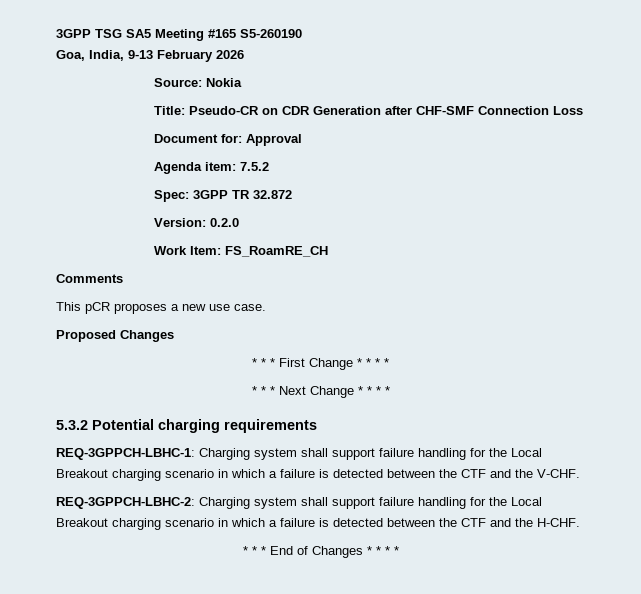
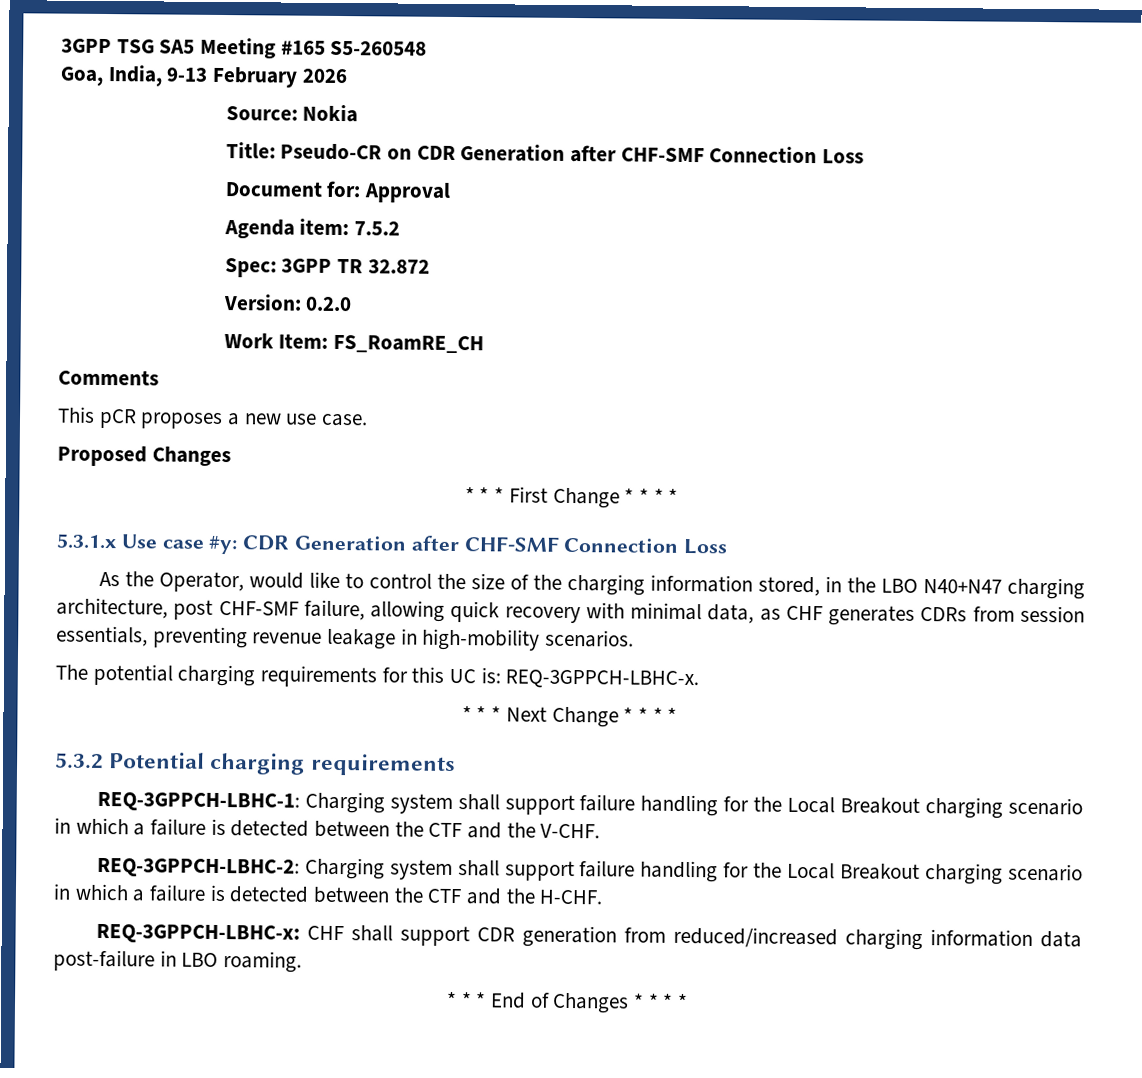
- 3GPP TSG SA5 Meeting #165 S5-260190
+ 3GPP TSG SA5 Meeting #165 S5-260548
+ 5.3.1.x Use case #y: CDR Generation after CHF-SMF Connection Loss
+ As the Operator, would like to control the size of the charging information stored, in the LBO N40+N47 charging architecture, post CHF-SMF failure, allowing quick recovery with minimal data, as CHF generates CDRs from session essentials, preventing revenue leakage in high-mobility scenarios.
+ The potential charging requirements for this UC is: REQ-3GPPCH-LBHC-x.
+ REQ-3GPPCH-LBHC-x: CHF shall support CDR generation from reduced/increased charging information data post-failure in LBO roaming.

